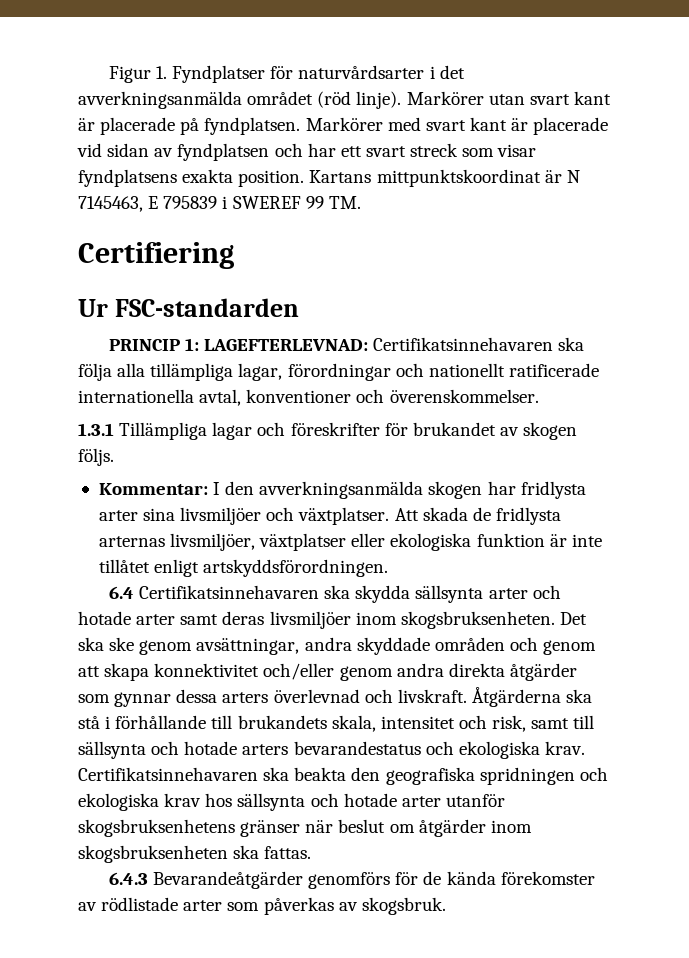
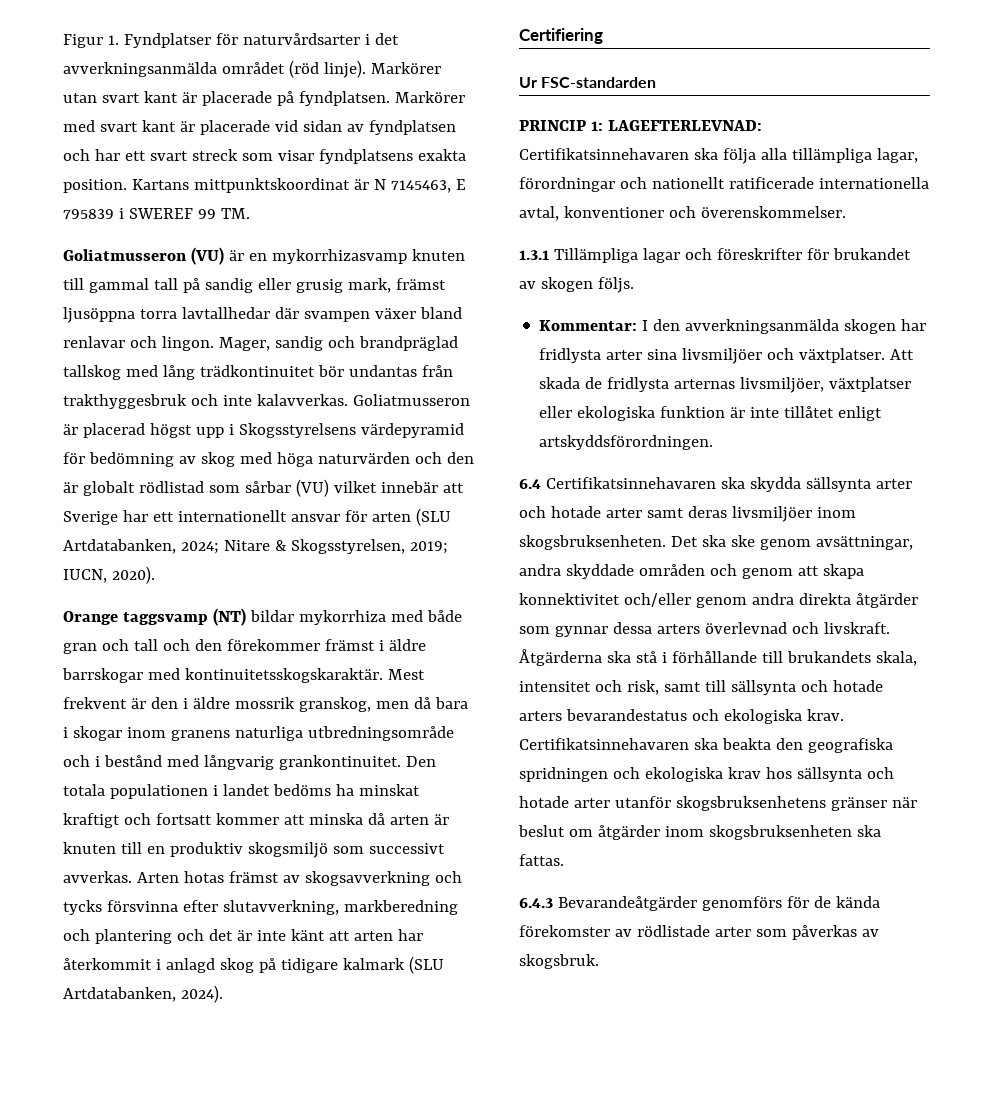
+ Goliatmusseron (VU) är en mykorrhizasvamp knuten till gammal tall på sandig eller grusig mark, främst ljusöppna torra lavtallhedar där svampen växer bland renlavar och lingon. Mager, sandig och brandpräglad tallskog med lång trädkontinuitet bör undantas från trakthyggesbruk och inte kalavverkas. Goliatmusseron är placerad högst upp i Skogsstyrelsens värdepyramid för bedömning av skog med höga naturvärden och den är globalt rödlistad som sårbar (VU) vilket innebär att Sverige har ett internationellt ansvar för arten (SLU Artdatabanken, 2024; Nitare & Skogsstyrelsen, 2019; IUCN, 2020).
+ Orange taggsvamp (NT) bildar mykorrhiza med både gran och tall och den förekommer främst i äldre barrskogar med kontinuitetsskogskaraktär. Mest frekvent är den i äldre mossrik granskog, men då bara i skogar inom granens naturliga utbredningsområde och i bestånd med långvarig grankontinuitet. Den totala populationen i landet bedöms ha minskat kraftigt och fortsatt kommer att minska då arten är knuten till en produktiv skogsmiljö som successivt avverkas. Arten hotas främst av skogsavverkning och tycks försvinna efter slutavverkning, markberedning och plantering och det är inte känt att arten har återkommit i anlagd skog på tidigare kalmark (SLU Artdatabanken, 2024).

